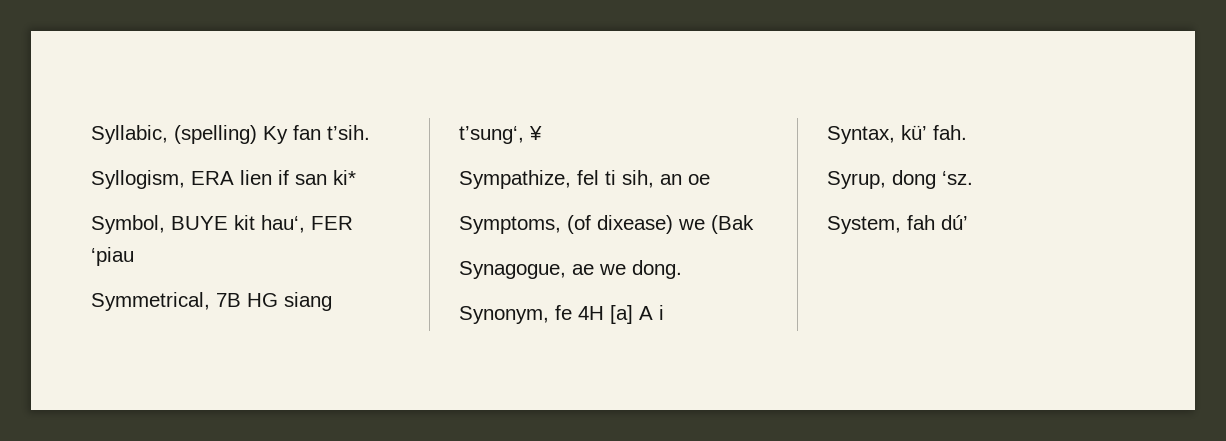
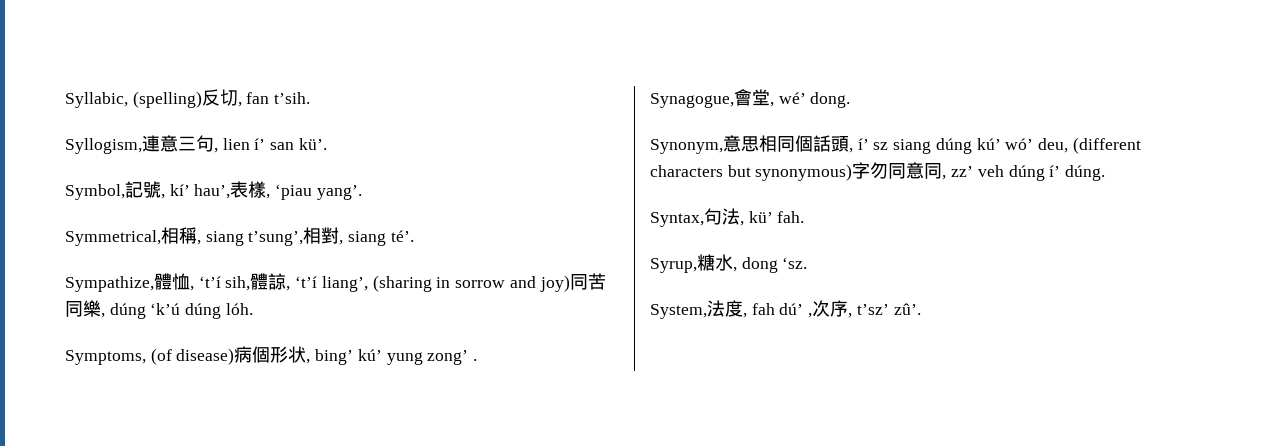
- Syllabic, (spelling) Ky fan t’sih.
+ Syllabic, (spelling)反切, fan t’sih.
- Syllogism, ERA lien if san ki*
- Symbol, BUYE kit hau‘, FER ‘piau
+ Syllogism,連意三句, lien í’ san kü’.
+ Symbol,記號, kí’ hau’,表樣, ‘piau yang’.
- Symmetrical, 7B HG siang t’sung‘, ¥
- Sympathize, fel ti sih, an oe
- Symptoms, (of dixease) we (Bak
- Synagogue, ae we dong.
- Synonym, fe 4H [a] A i
+ Symmetrical,相稱, siang t’sung’,相對, siang té’.
+ Sympathize,體恤, ‘t’í sih,體諒, ‘t’í liang’, (sharing in sorrow and joy)同苦同樂, dúng ‘k’ú dúng lóh.
+ Symptoms, (of disease)病個形状, bing’ kú’ yung zong’ .
+ Synagogue,會堂, wé’ dong.
+ Synonym,意思相同個話頭, í’ sz siang dúng kú’ wó’ deu, (different characters but synonymous)字勿同意同, zz’ veh dúng í’ dúng.
- Syntax, kü’ fah.
+ Syntax,句法, kü’ fah.
- Syrup, dong ‘sz.
+ Syrup,糖水, dong ‘sz.
- System, fah dú’
+ System,法度, fah dú’ ,次序, t’sz’ zû’.

